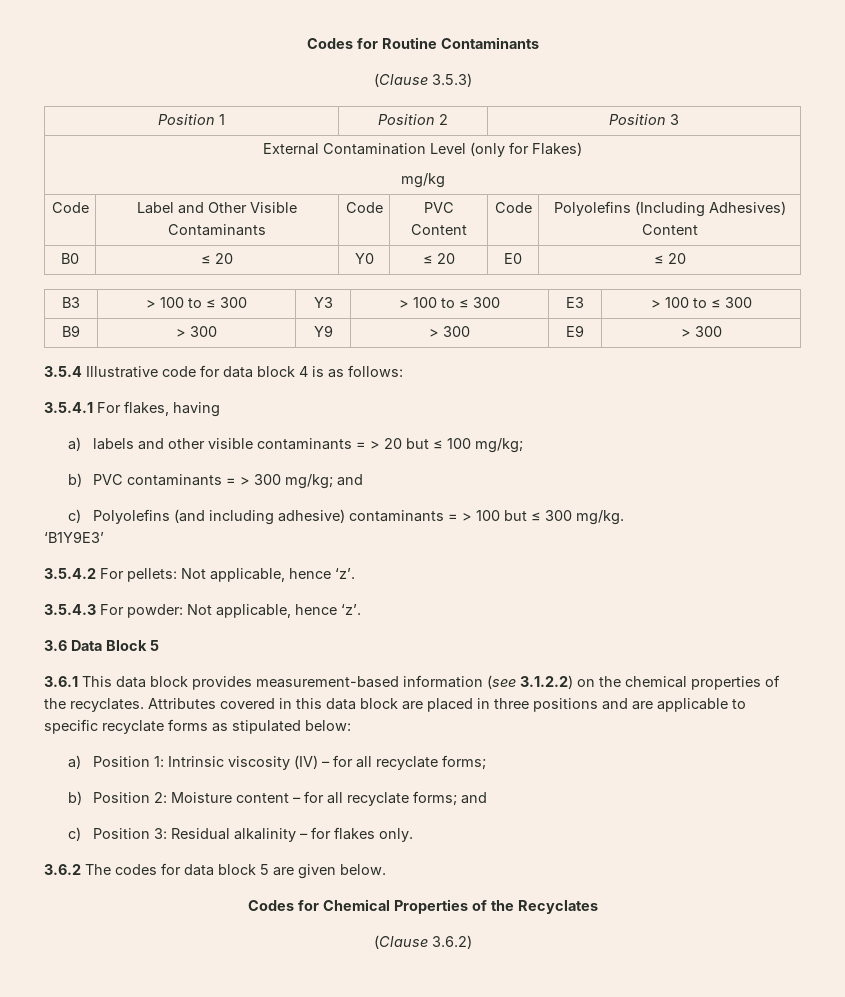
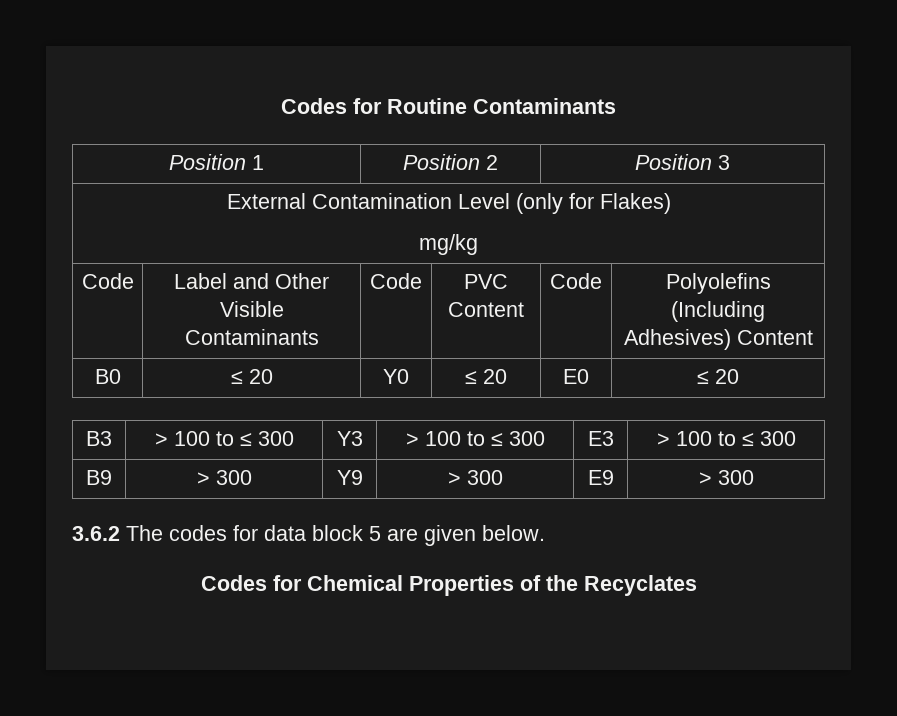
- (Clause 3.5.3)
- 3.5.4 Illustrative code for data block 4 is as follows:
- 3.5.4.1 For flakes, having
- a) labels and other visible contaminants = > 20 but ≤ 100 mg/kg;
- b) PVC contaminants = > 300 mg/kg; and
- c) Polyolefins (and including adhesive) contaminants = > 100 but ≤ 300 mg/kg.
- ‘B1Y9E3’
- 3.5.4.2 For pellets: Not applicable, hence ‘z’.
- 3.5.4.3 For powder: Not applicable, hence ‘z’.
- 3.6 Data Block 5
- 3.6.1 This data block provides measurement-based information (see 3.1.2.2) on the chemical properties of the recyclates. Attributes covered in this data block are placed in three positions and are applicable to specific recyclate forms as stipulated below:
- a) Position 1: Intrinsic viscosity (IV) – for all recyclate forms;
- b) Position 2: Moisture content – for all recyclate forms; and
- c) Position 3: Residual alkalinity – for flakes only.
- (Clause 3.6.2)

